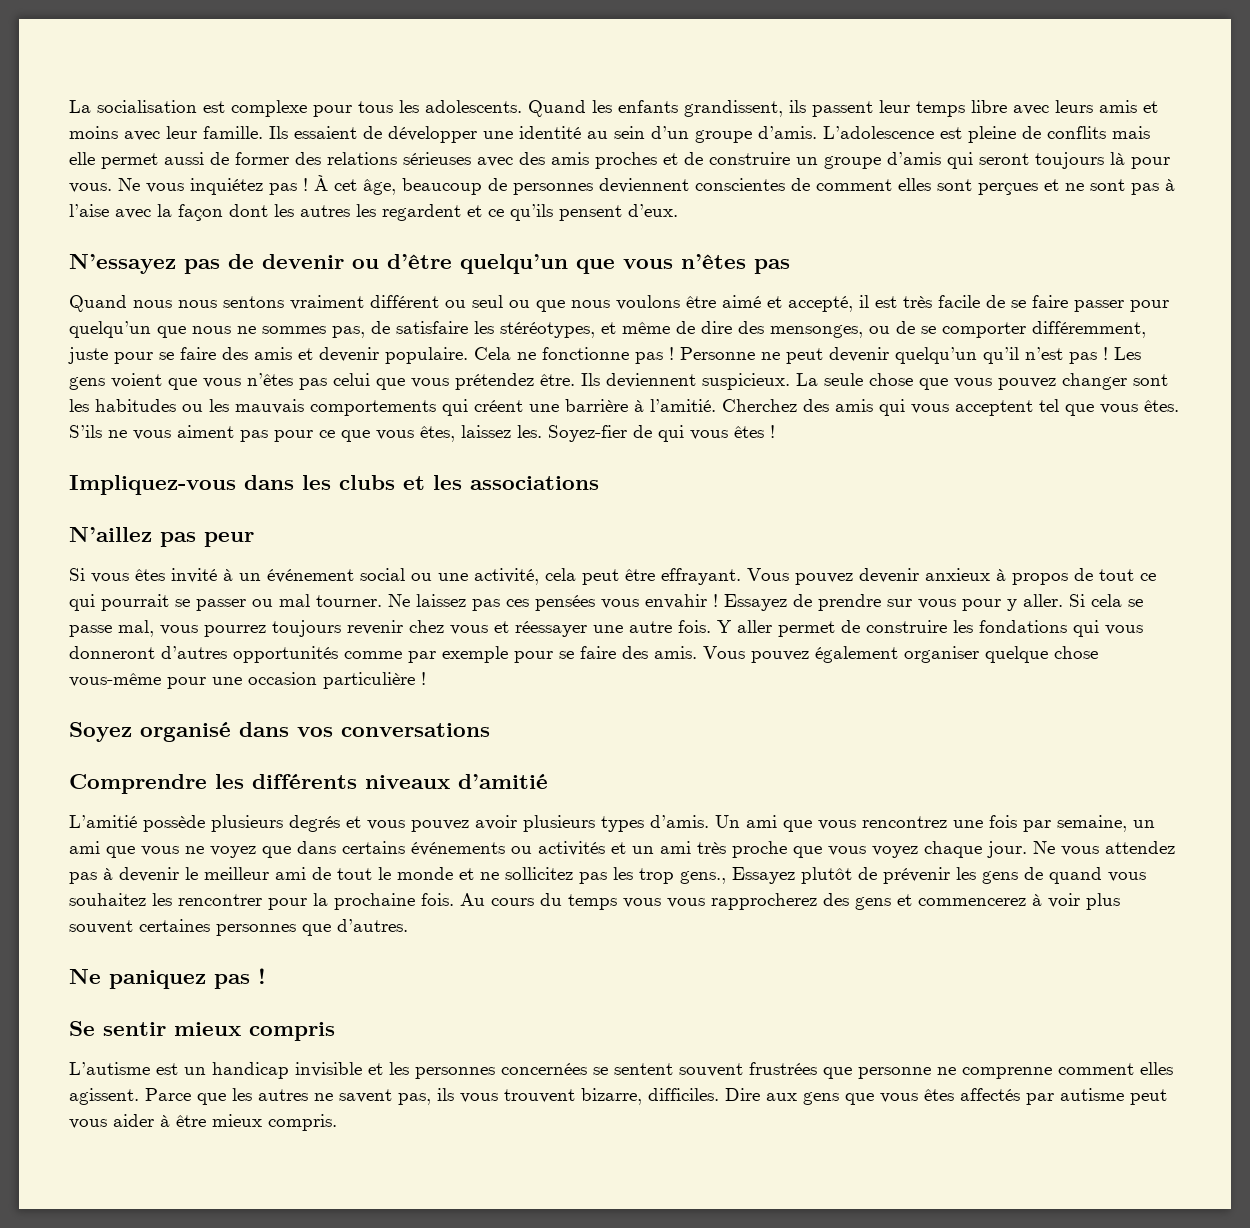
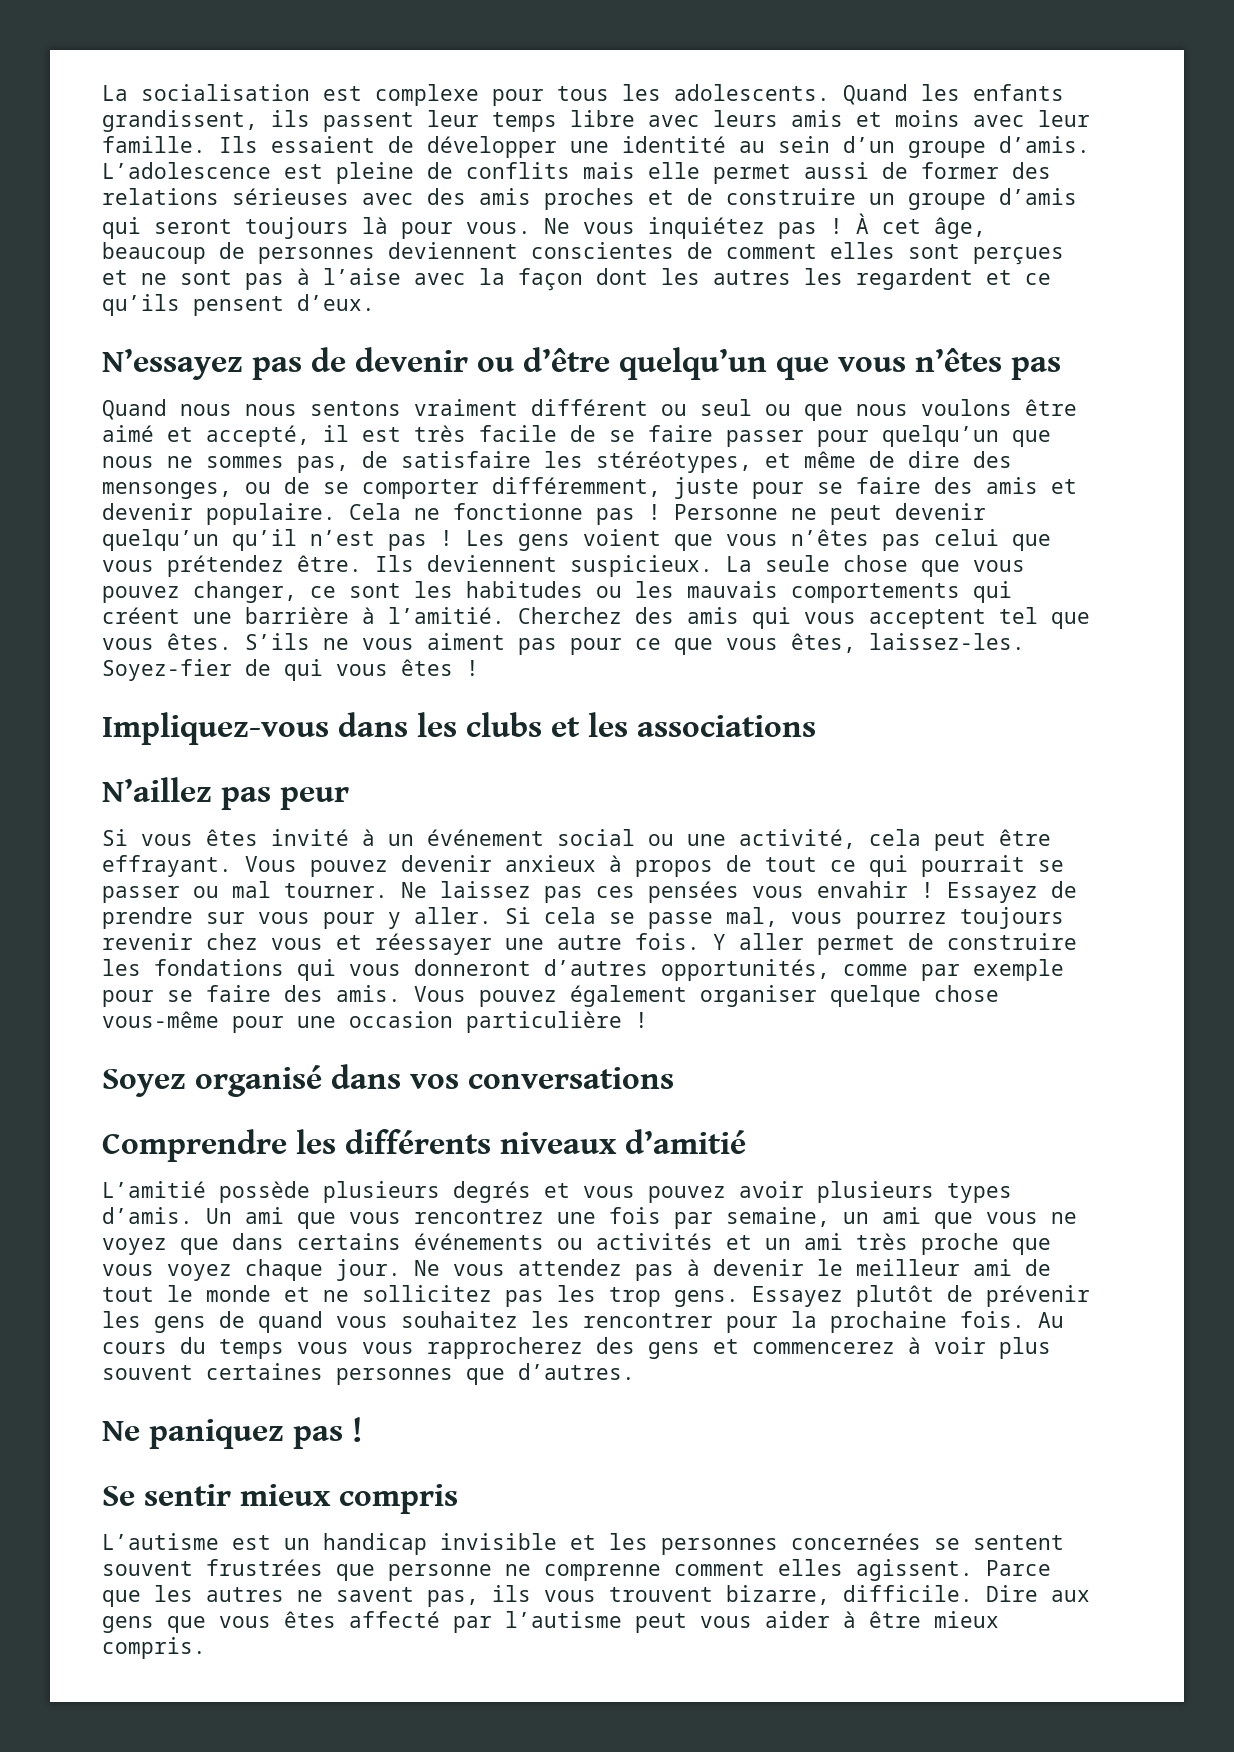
- La seule chose que vous pouvez changer sont les habitudes ou les mauvais comportements qui créent une barrière à l’amitié.
+ La seule chose que vous pouvez changer, ce sont les habitudes ou les mauvais comportements qui créent une barrière à l’amitié.
- S’ils ne vous aiment pas pour ce que vous êtes, laissez les.
+ S’ils ne vous aiment pas pour ce que vous êtes, laissez-les.
- Y aller permet de construire les fondations qui vous donneront d’autres opportunités comme par exemple pour se faire des amis.
+ Y aller permet de construire les fondations qui vous donneront d’autres opportunités, comme par exemple pour se faire des amis.
- Ne vous attendez pas à devenir le meilleur ami de tout le monde et ne sollicitez pas les trop gens., Essayez plutôt de prévenir les gens de quand vous souhaitez les rencontrer pour la prochaine fois.
+ Ne vous attendez pas à devenir le meilleur ami de tout le monde et ne sollicitez pas les trop gens. Essayez plutôt de prévenir les gens de quand vous souhaitez les rencontrer pour la prochaine fois.
- Parce que les autres ne savent pas, ils vous trouvent bizarre, difficiles.
+ Parce que les autres ne savent pas, ils vous trouvent bizarre, difficile.
- Dire aux gens que vous êtes affectés par autisme peut vous aider à être mieux compris.
+ Dire aux gens que vous êtes affecté par l’autisme peut vous aider à être mieux compris.

